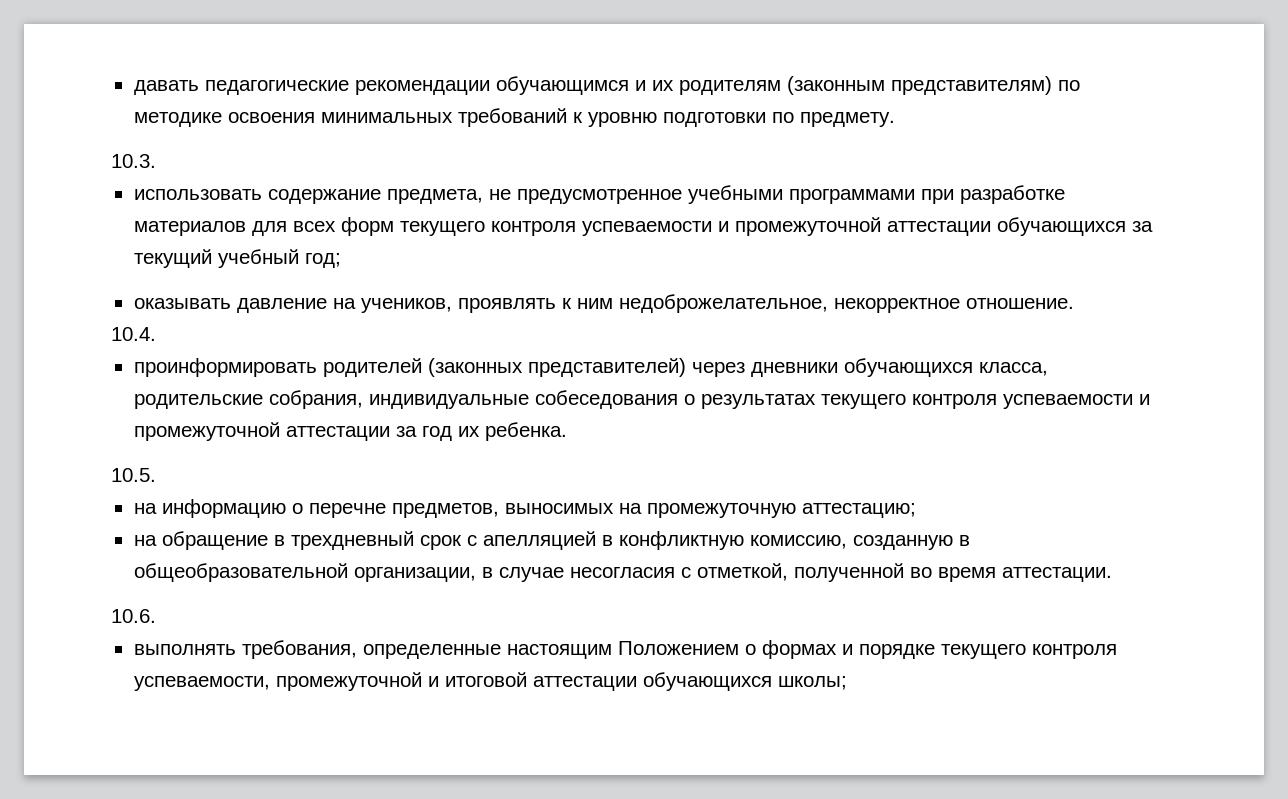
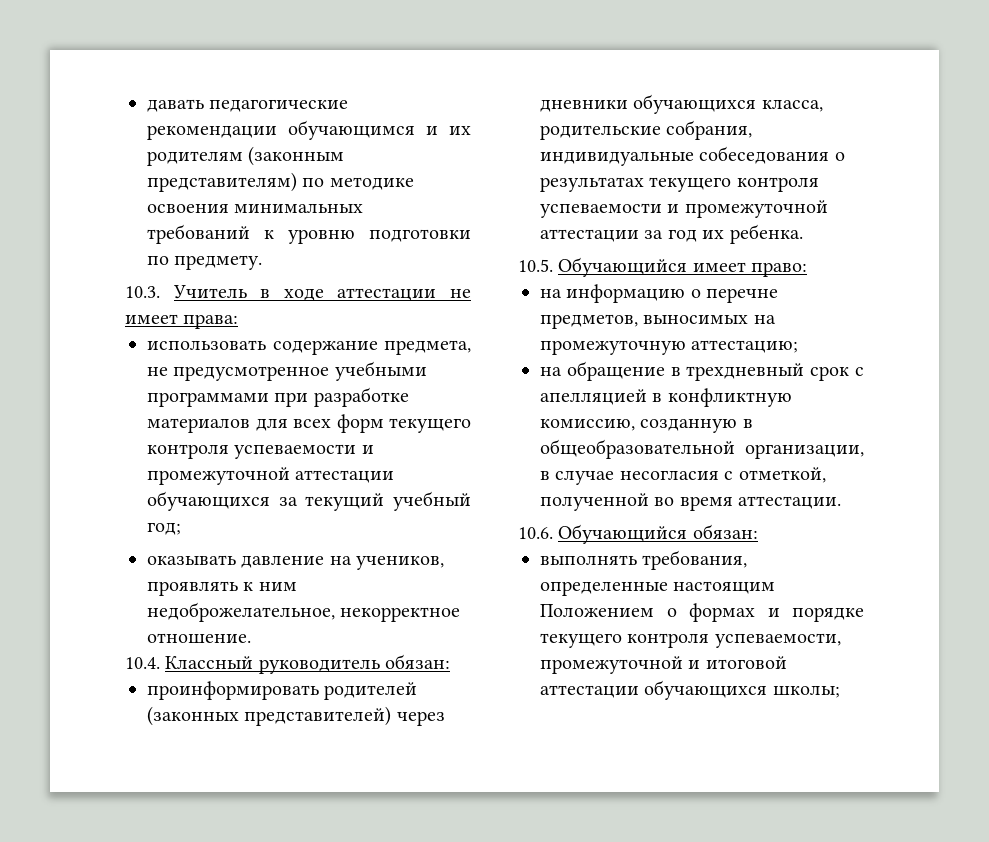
- 10.3.
+ 10.3. Учитель в ходе аттестации не имеет права:
- 10.4.
+ 10.4. Классный руководитель обязан:
- 10.5.
+ 10.5. Обучающийся имеет право:
- 10.6.
+ 10.6. Обучающийся обязан:

